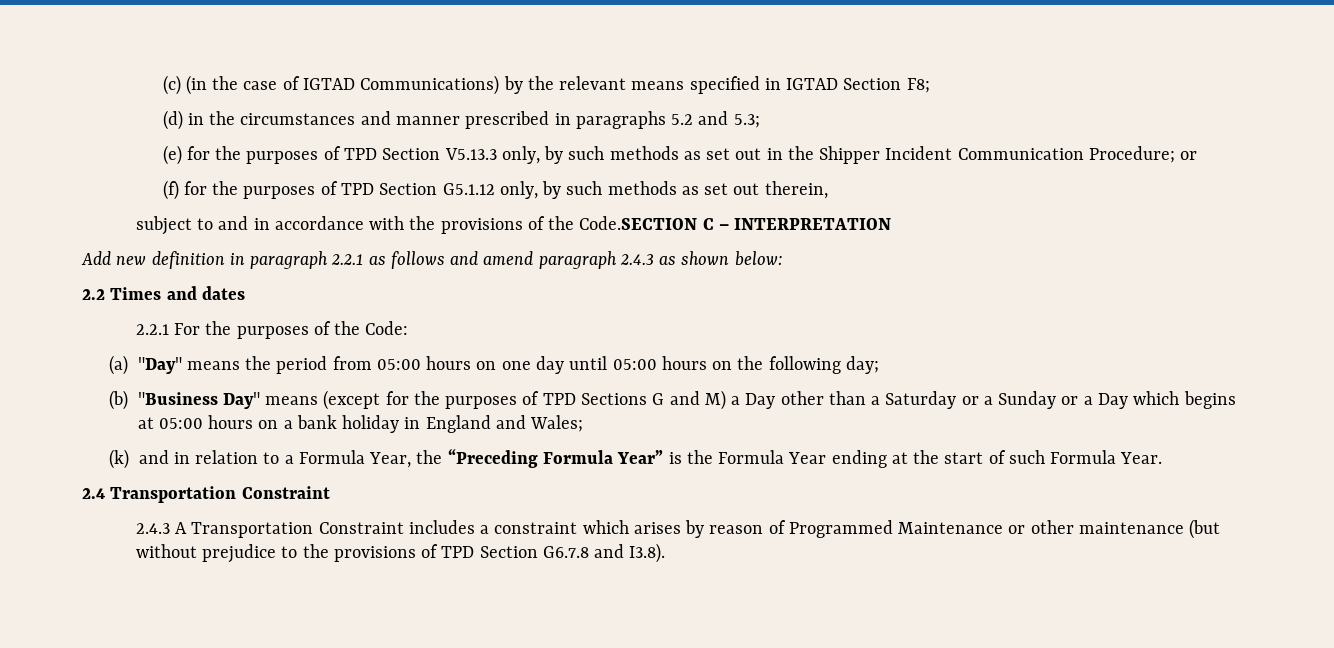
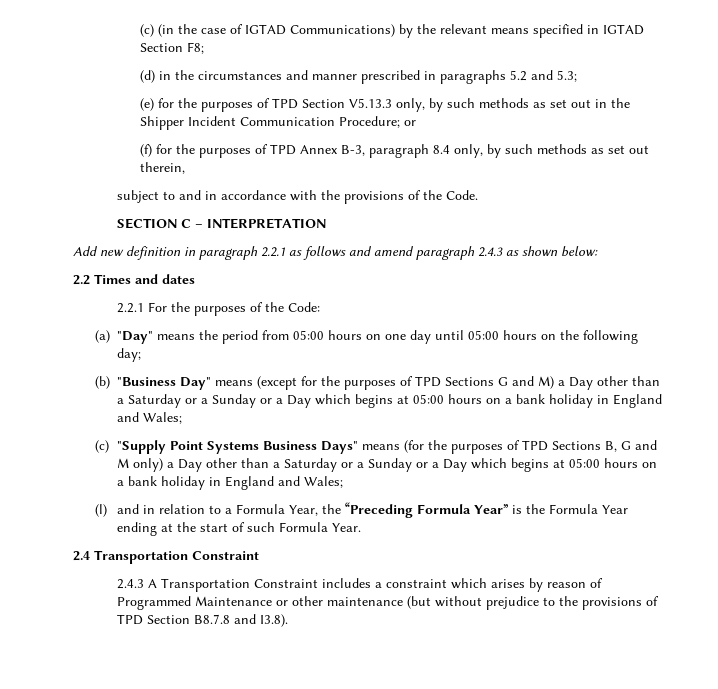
- (f) for the purposes of TPD Section G5.1.12 only, by such methods as set out therein,
+ (f) for the purposes of TPD Annex B-3, paragraph 8.4 only, by such methods as set out therein,
- subject to and in accordance with the provisions of the Code.SECTION C – INTERPRETATION
+ subject to and in accordance with the provisions of the Code.
+ SECTION C – INTERPRETATION
- (k) and in relation to a Formula Year, the “Preceding Formula Year” is the Formula Year ending at the start of such Formula Year.
+ (c) "Supply Point Systems Business Days" means (for the purposes of TPD Sections B, G and M only) a Day other than a Saturday or a Sunday or a Day which begins at 05:00 hours on a bank holiday in England and Wales;
+ (l) and in relation to a Formula Year, the “Preceding Formula Year” is the Formula Year ending at the start of such Formula Year.
- 2.4.3 A Transportation Constraint includes a constraint which arises by reason of Programmed Maintenance or other maintenance (but without prejudice to the provisions of TPD Section G6.7.8 and I3.8).
+ 2.4.3 A Transportation Constraint includes a constraint which arises by reason of Programmed Maintenance or other maintenance (but without prejudice to the provisions of TPD Section B8.7.8 and I3.8).

